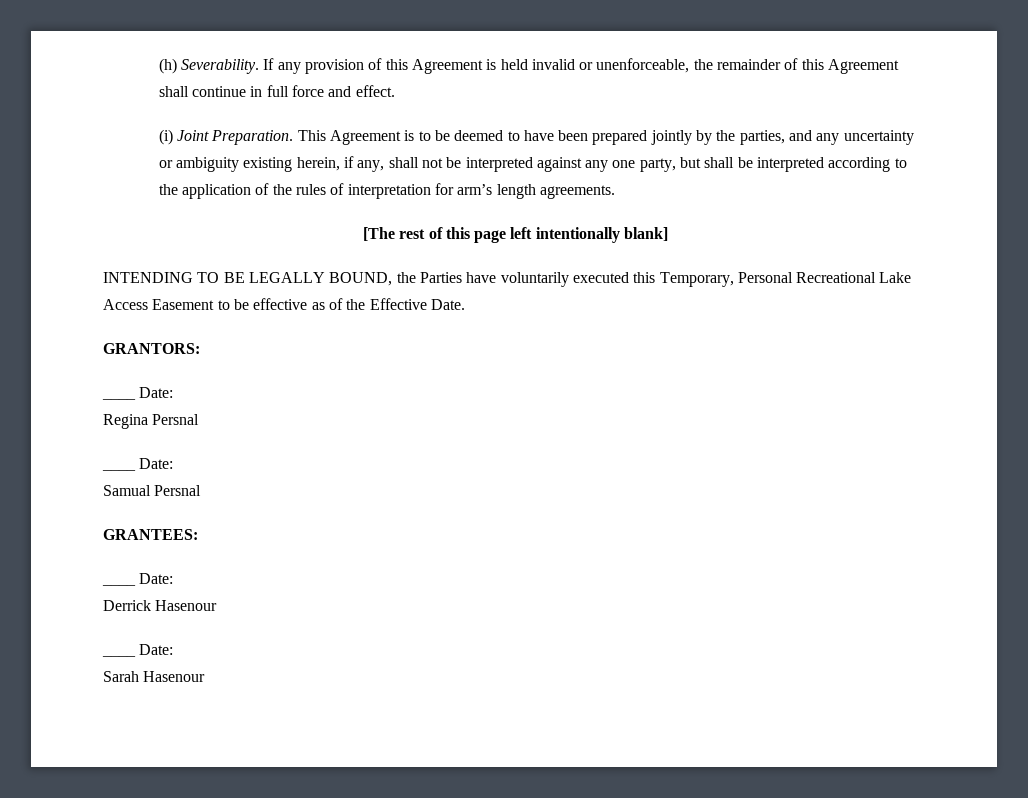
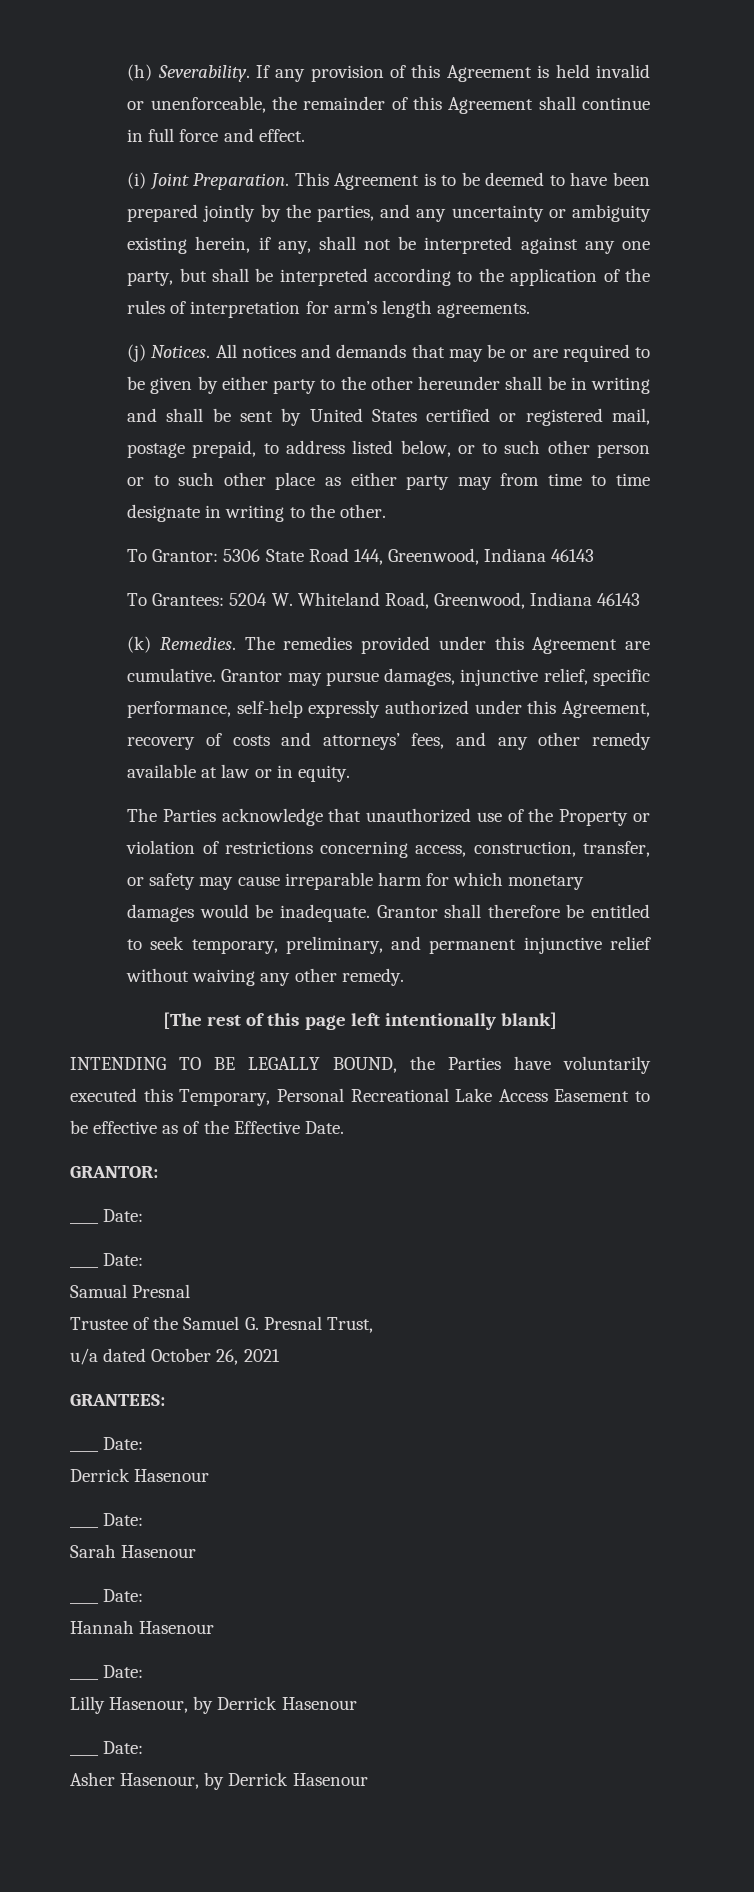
+ (j) Notices. All notices and demands that may be or are required to be given by either party to the other hereunder shall be in writing and shall be sent by United States certified or registered mail, postage prepaid, to address listed below, or to such other person or to such other place as either party may from time to time designate in writing to the other.
+ To Grantor: 5306 State Road 144, Greenwood, Indiana 46143
+ To Grantees: 5204 W. Whiteland Road, Greenwood, Indiana 46143
+ (k) Remedies. The remedies provided under this Agreement are cumulative. Grantor may pursue damages, injunctive relief, specific performance, self-help expressly authorized under this Agreement, recovery of costs and attorneys’ fees, and any other remedy available at law or in equity.
+ The Parties acknowledge that unauthorized use of the Property or violation of restrictions concerning access, construction, transfer, or safety may cause irreparable harm for which monetary damages would be inadequate. Grantor shall therefore be entitled to seek temporary, preliminary, and permanent injunctive relief without waiving any other remedy.
- GRANTORS:
+ GRANTOR:
  ____ Date:
- Regina Persnal
- Samual Persnal
+ Samual Presnal
+ Trustee of the Samuel G. Presnal Trust,
+ u/a dated October 26, 2021
  Sarah Hasenour
+ ____ Date:
+ Hannah Hasenour
+ ____ Date:
+ Lilly Hasenour, by Derrick Hasenour
+ ____ Date:
+ Asher Hasenour, by Derrick Hasenour

